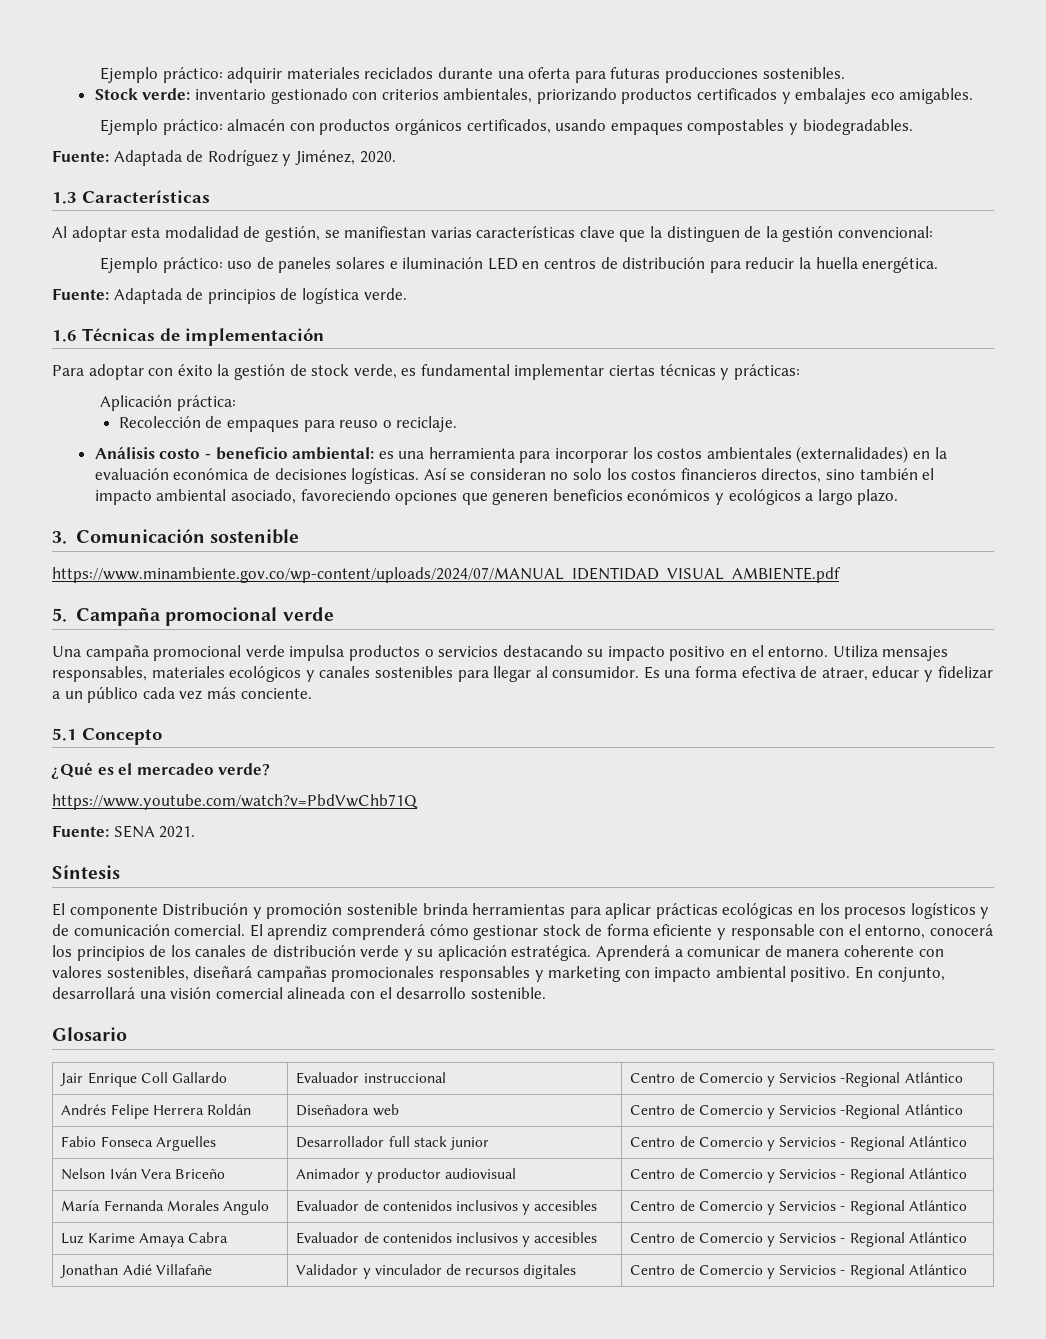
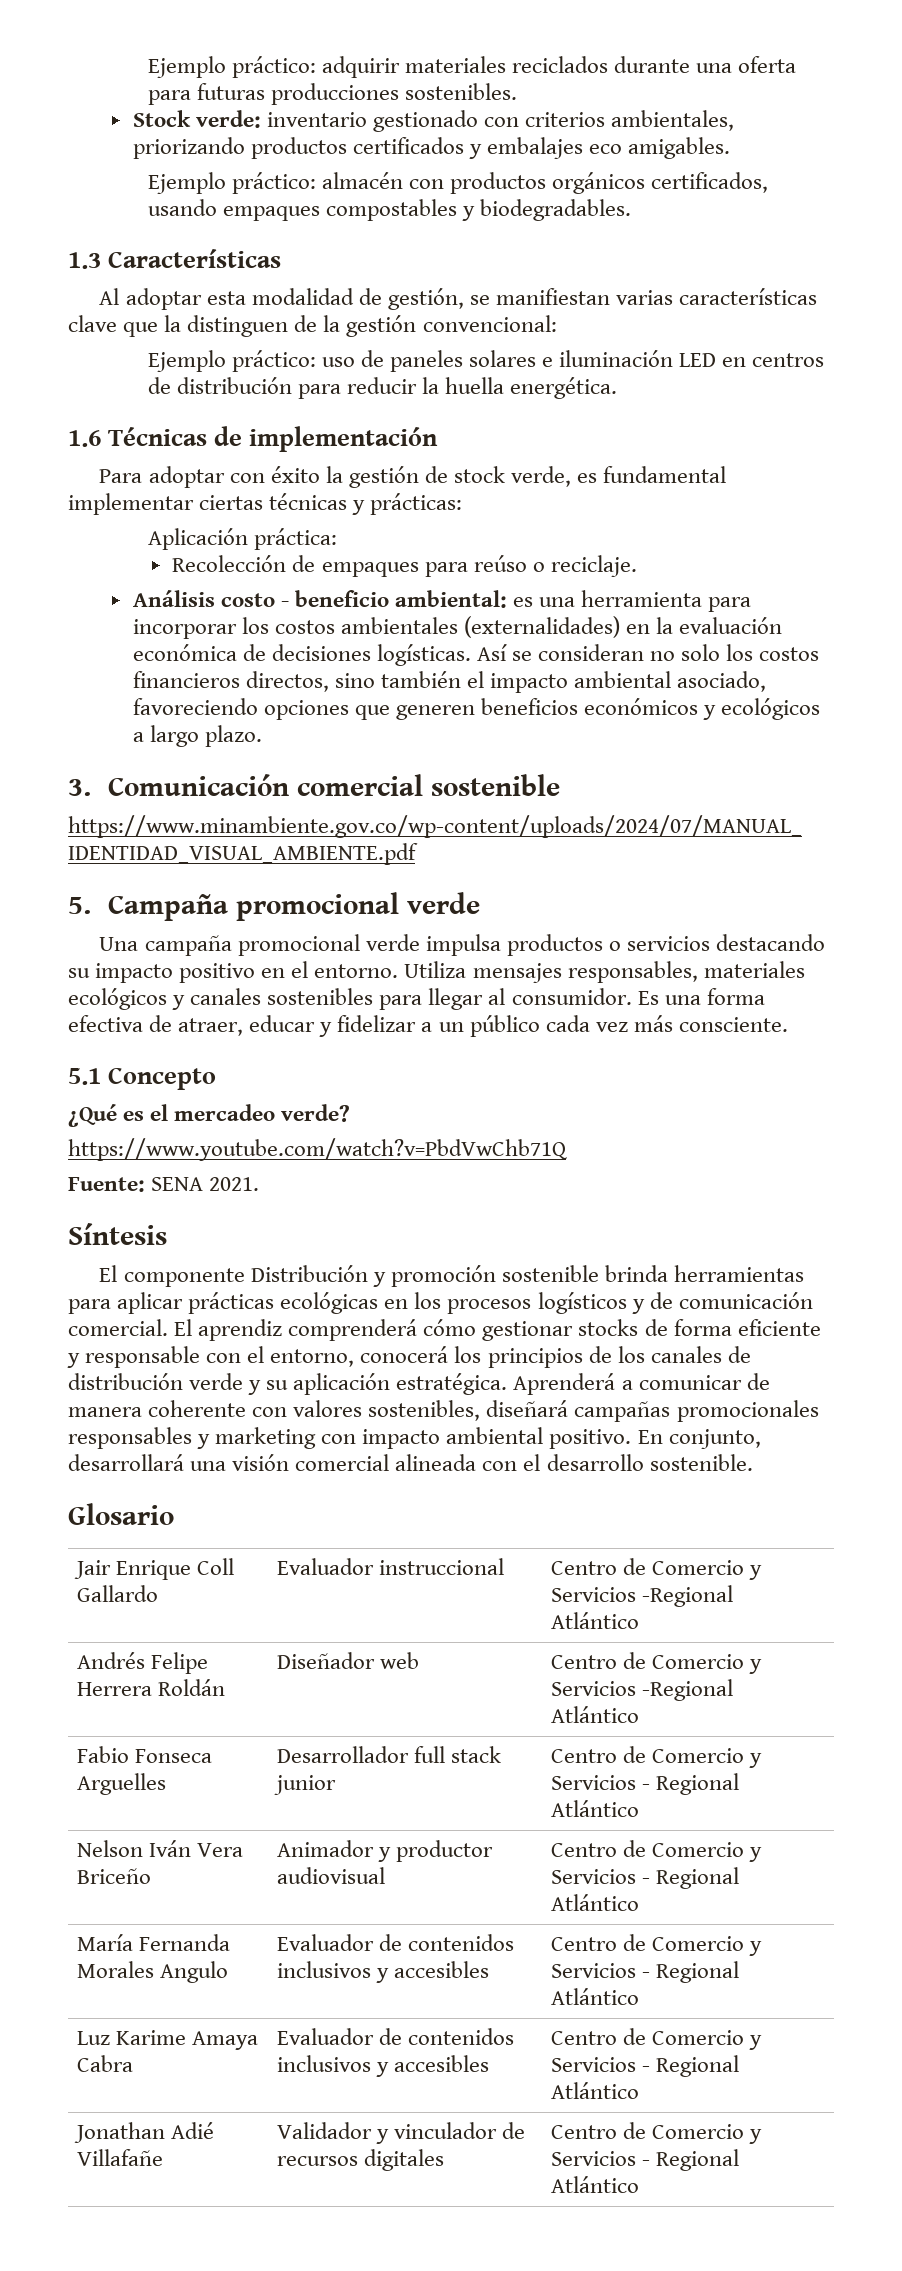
- Fuente: Adaptada de Rodríguez y Jiménez, 2020.
- Fuente: Adaptada de principios de logística verde.
- Recolección de empaques para reuso o reciclaje.
+ Recolección de empaques para reúso o reciclaje.
- 3. Comunicación sostenible
+ 3. Comunicación comercial sostenible
- Es una forma efectiva de atraer, educar y fidelizar a un público cada vez más conciente.
+ Es una forma efectiva de atraer, educar y fidelizar a un público cada vez más consciente.
- El aprendiz comprenderá cómo gestionar stock de forma eficiente y responsable con el entorno, conocerá los principios de los canales de distribución verde y su aplicación estratégica.
+ El aprendiz comprenderá cómo gestionar stocks de forma eficiente y responsable con el entorno, conocerá los principios de los canales de distribución verde y su aplicación estratégica.
- Andrés Felipe Herrera Roldán | Diseñadora web | Centro de Comercio y Servicios -Regional Atlántico
+ Andrés Felipe Herrera Roldán | Diseñador web | Centro de Comercio y Servicios -Regional Atlántico

